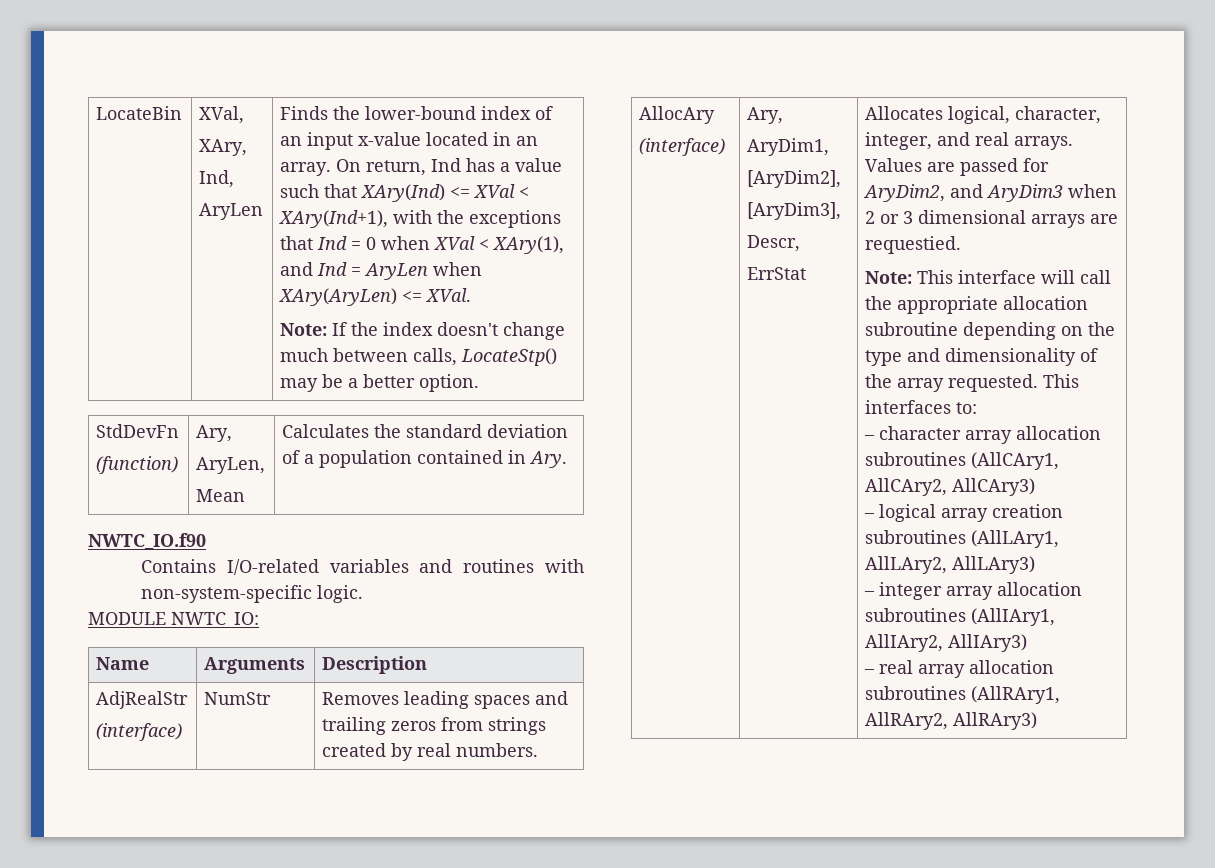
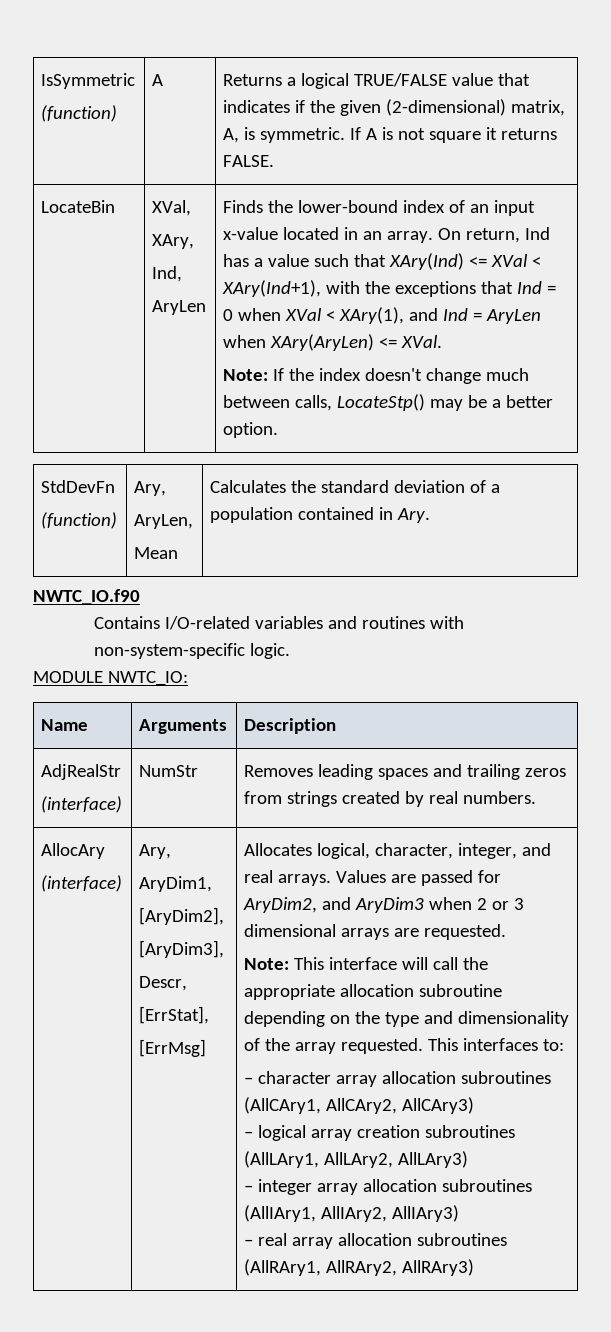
+ IsSymmetric
+ (function) | A | Returns a logical TRUE/FALSE value that indicates if the given (2-dimensional) matrix, A, is symmetric. If A is not square it returns FALSE.
- ErrStat
+ [ErrStat],
+ [ErrMsg]
- Values are passed for AryDim2, and AryDim3 when 2 or 3 dimensional arrays are requestied.
+ Values are passed for AryDim2, and AryDim3 when 2 or 3 dimensional arrays are requested.

